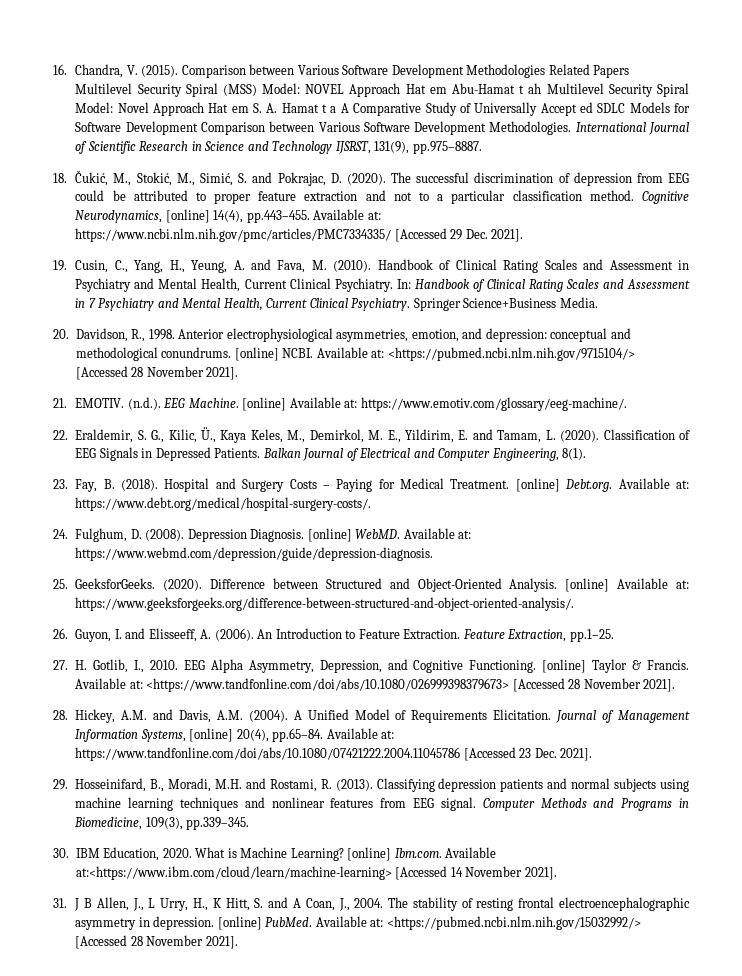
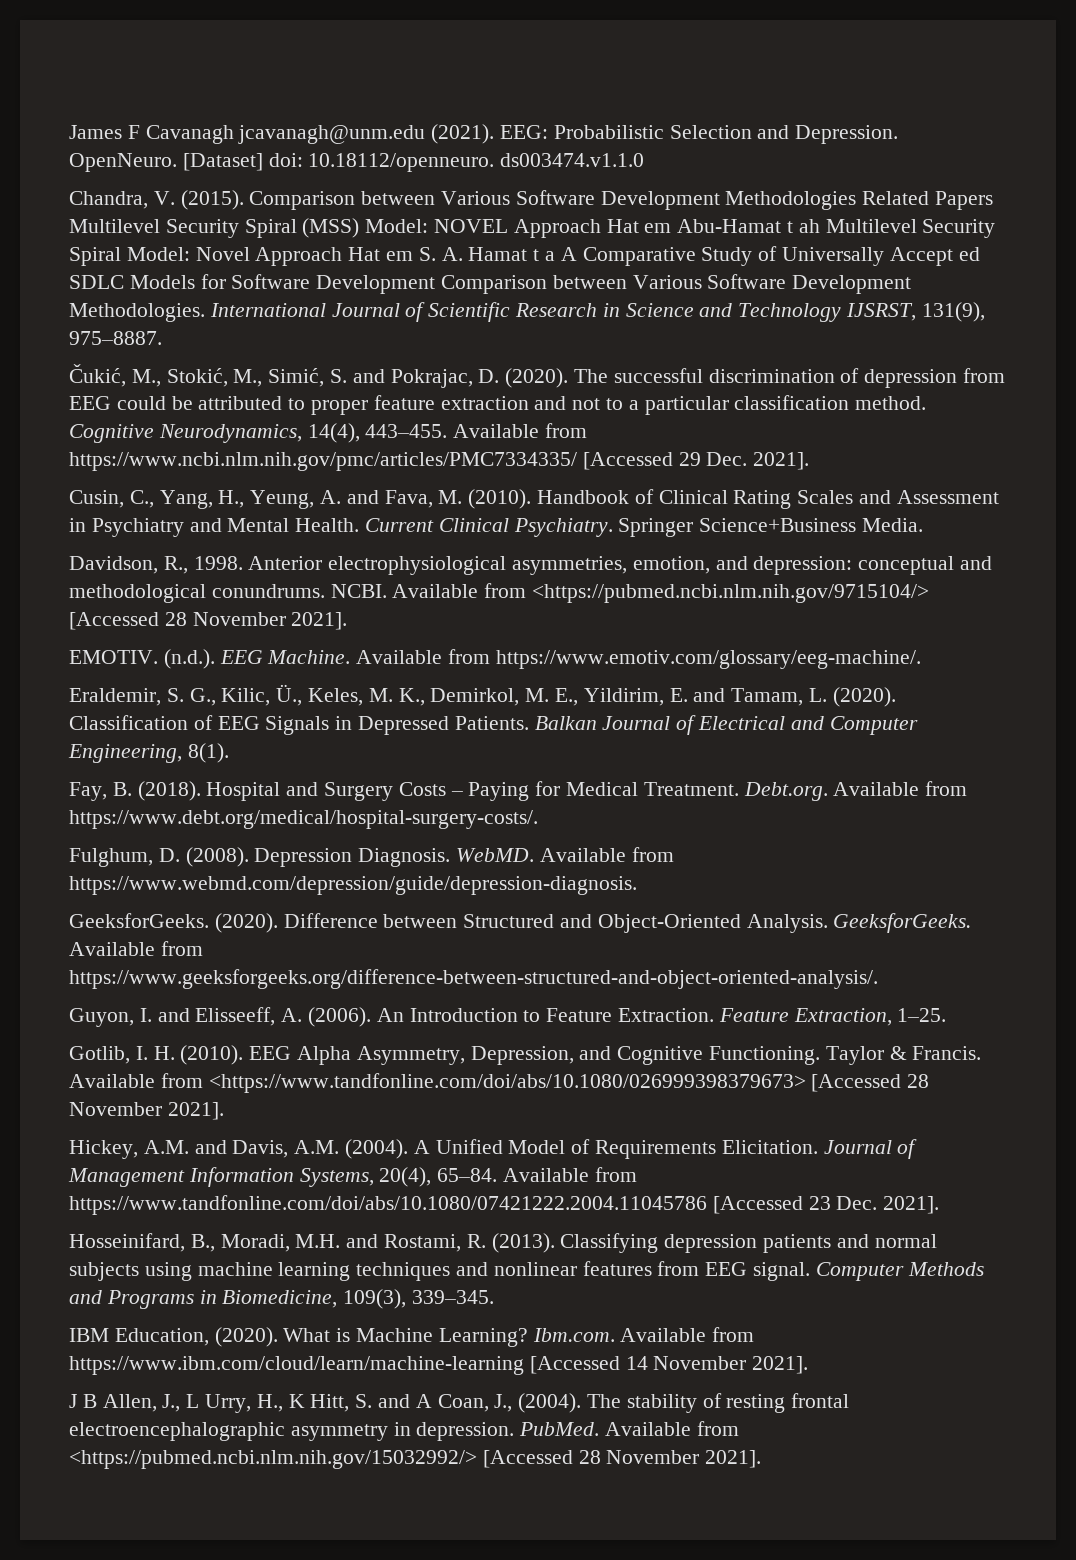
- 16. Chandra, V. (2015).
+ James F Cavanagh jcavanagh@unm.edu (2021). EEG: Probabilistic Selection and Depression. OpenNeuro. [Dataset] doi: 10.18112/openneuro. ds003474.v1.1.0
+ Chandra, V. (2015).
- International Journal of Scientific Research in Science and Technology IJSRST, 131(9), pp.975–8887.
- 18. Čukić, M., Stokić, M., Simić, S. and Pokrajac, D. (2020).
+ International Journal of Scientific Research in Science and Technology IJSRST, 131(9), 975–8887.
+ Čukić, M., Stokić, M., Simić, S. and Pokrajac, D. (2020).
- Cognitive Neurodynamics, [online] 14(4), pp.443–455. Available at: https://www.ncbi.nlm.nih.gov/pmc/articles/PMC7334335/ [Accessed 29 Dec. 2021].
+ Cognitive Neurodynamics, 14(4), 443–455. Available from https://www.ncbi.nlm.nih.gov/pmc/articles/PMC7334335/ [Accessed 29 Dec. 2021].
- 19. Cusin, C., Yang, H., Yeung, A. and Fava, M. (2010).
+ Cusin, C., Yang, H., Yeung, A. and Fava, M. (2010).
- Handbook of Clinical Rating Scales and Assessment in Psychiatry and Mental Health, Current Clinical Psychiatry. In: Handbook of Clinical Rating Scales and Assessment in 7 Psychiatry and Mental Health, Current Clinical Psychiatry.
+ Handbook of Clinical Rating Scales and Assessment in Psychiatry and Mental Health. Current Clinical Psychiatry.
- 20. Davidson, R., 1998.
+ Davidson, R., 1998.
- [online] NCBI.
+ NCBI.
- Available at: <https://pubmed.ncbi.nlm.nih.gov/9715104/> [Accessed 28 November 2021].
+ Available from <https://pubmed.ncbi.nlm.nih.gov/9715104/> [Accessed 28 November 2021].
- 21. EMOTIV.
+ EMOTIV.
- [online] Available at: https://www.emotiv.com/glossary/eeg-machine/.
+ Available from https://www.emotiv.com/glossary/eeg-machine/.
- 22. Eraldemir, S. G., Kilic, Ü., Kaya Keles, M., Demirkol, M. E., Yildirim, E. and Tamam, L. (2020).
+ Eraldemir, S. G., Kilic, Ü., Keles, M. K., Demirkol, M. E., Yildirim, E. and Tamam, L. (2020).
- 23. Fay, B. (2018).
+ Fay, B. (2018).
- [online] Debt.org. Available at: https://www.debt.org/medical/hospital-surgery-costs/.
+ Debt.org. Available from https://www.debt.org/medical/hospital-surgery-costs/.
- 24. Fulghum, D. (2008).
+ Fulghum, D. (2008).
- [online] WebMD.
+ WebMD.
- Available at: https://www.webmd.com/depression/guide/depression-diagnosis.
- 25. GeeksforGeeks.
+ Available from https://www.webmd.com/depression/guide/depression-diagnosis.
+ GeeksforGeeks.
- [online] Available at: https://www.geeksforgeeks.org/difference-between-structured-and-object-oriented-analysis/.
+ GeeksforGeeks. Available from https://www.geeksforgeeks.org/difference-between-structured-and-object-oriented-analysis/.
- 26. Guyon, I. and Elisseeff, A. (2006).
+ Guyon, I. and Elisseeff, A. (2006).
- Feature Extraction, pp.1–25.
- 27. H. Gotlib, I., 2010.
+ Feature Extraction, 1–25.
+ Gotlib, I. H. (2010).
- [online] Taylor & Francis.
+ Taylor & Francis.
- Available at: <https://www.tandfonline.com/doi/abs/10.1080/026999398379673> [Accessed 28 November 2021].
+ Available from <https://www.tandfonline.com/doi/abs/10.1080/026999398379673> [Accessed 28 November 2021].
- 28. Hickey, A.M. and Davis, A.M. (2004).
+ Hickey, A.M. and Davis, A.M. (2004).
- Journal of Management Information Systems, [online] 20(4), pp.65–84. Available at: https://www.tandfonline.com/doi/abs/10.1080/07421222.2004.11045786 [Accessed 23 Dec. 2021].
+ Journal of Management Information Systems, 20(4), 65–84. Available from https://www.tandfonline.com/doi/abs/10.1080/07421222.2004.11045786 [Accessed 23 Dec. 2021].
- 29. Hosseinifard, B., Moradi, M.H. and Rostami, R. (2013).
+ Hosseinifard, B., Moradi, M.H. and Rostami, R. (2013).
- Computer Methods and Programs in Biomedicine, 109(3), pp.339–345.
- 30. IBM Education, 2020.
+ Computer Methods and Programs in Biomedicine, 109(3), 339–345.
+ IBM Education, (2020).
- [online] Ibm.com. Available at:<https://www.ibm.com/cloud/learn/machine-learning> [Accessed 14 November 2021].
+ Ibm.com. Available from https://www.ibm.com/cloud/learn/machine-learning [Accessed 14 November 2021].
- 31. J B Allen, J., L Urry, H., K Hitt, S. and A Coan, J., 2004.
+ J B Allen, J., L Urry, H., K Hitt, S. and A Coan, J., (2004).
- [online] PubMed.
+ PubMed.
- Available at: <https://pubmed.ncbi.nlm.nih.gov/15032992/> [Accessed 28 November 2021].
+ Available from <https://pubmed.ncbi.nlm.nih.gov/15032992/> [Accessed 28 November 2021].

